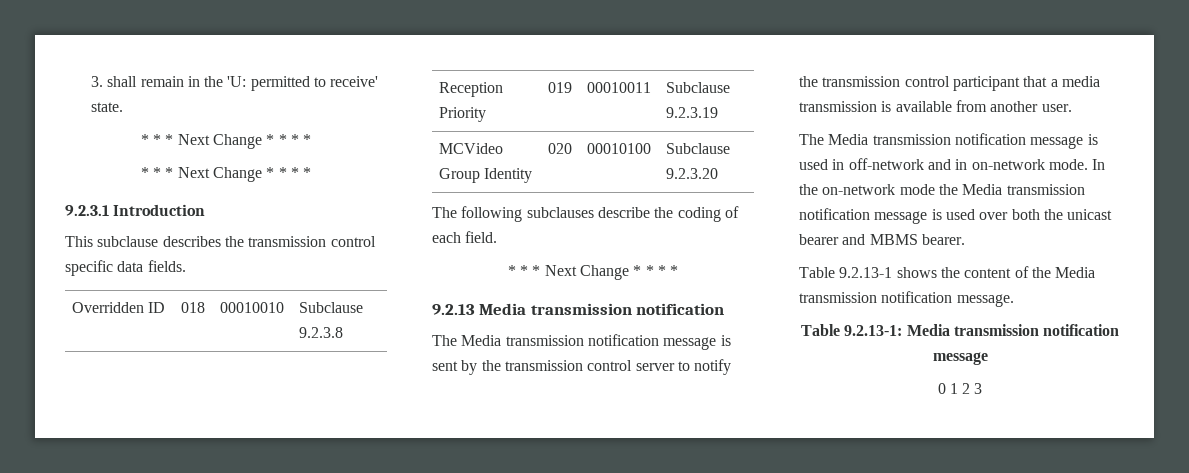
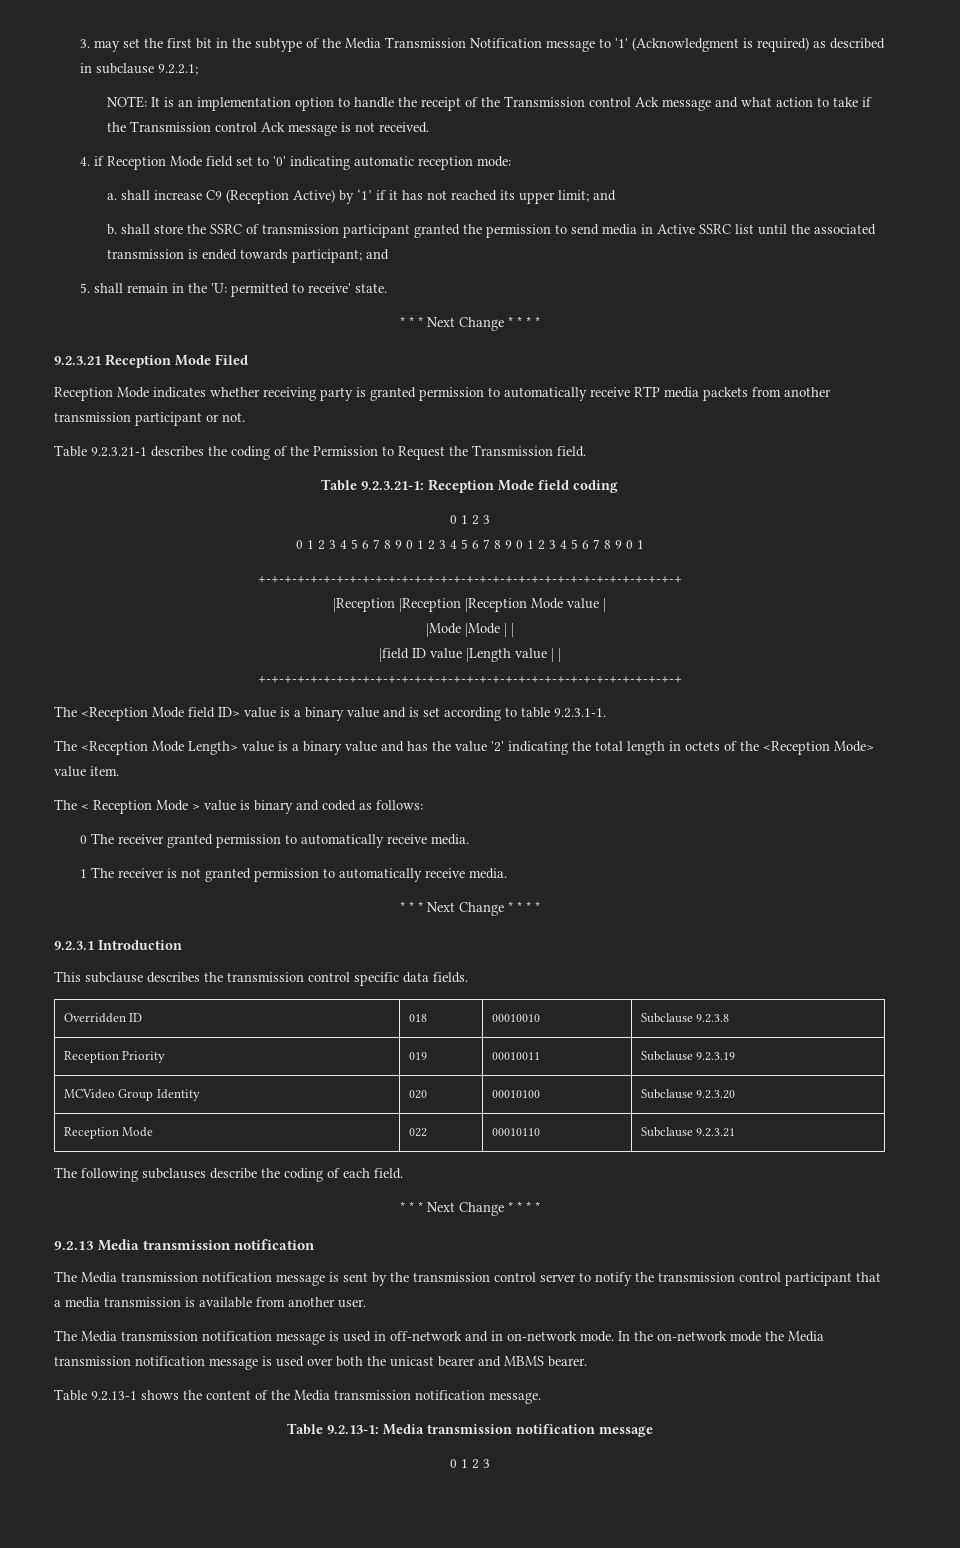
- 3. shall remain in the 'U: permitted to receive' state.
+ 3. may set the first bit in the subtype of the Media Transmission Notification message to '1' (Acknowledgment is required) as described in subclause 9.2.2.1;
+ NOTE: It is an implementation option to handle the receipt of the Transmission control Ack message and what action to take if the Transmission control Ack message is not received.
+ 4. if Reception Mode field set to '0' indicating automatic reception mode:
+ a. shall increase C9 (Reception Active) by ‘1’ if it has not reached its upper limit; and
+ b. shall store the SSRC of transmission participant granted the permission to send media in Active SSRC list until the associated transmission is ended towards participant; and
+ 5. shall remain in the 'U: permitted to receive' state.
+ 9.2.3.21 Reception Mode Filed
+ Reception Mode indicates whether receiving party is granted permission to automatically receive RTP media packets from another transmission participant or not.
+ Table 9.2.3.21-1 describes the coding of the Permission to Request the Transmission field.
+ Table 9.2.3.21-1: Reception Mode field coding
+ 0 1 2 3
+ 0 1 2 3 4 5 6 7 8 9 0 1 2 3 4 5 6 7 8 9 0 1 2 3 4 5 6 7 8 9 0 1
+ +-+-+-+-+-+-+-+-+-+-+-+-+-+-+-+-+-+-+-+-+-+-+-+-+-+-+-+-+-+-+-+-+
+ |Reception |Reception |Reception Mode value |
+ |Mode |Mode | |
+ |field ID value |Length value | |
+ +-+-+-+-+-+-+-+-+-+-+-+-+-+-+-+-+-+-+-+-+-+-+-+-+-+-+-+-+-+-+-+-+
+ The <Reception Mode field ID> value is a binary value and is set according to table 9.2.3.1-1.
+ The <Reception Mode Length> value is a binary value and has the value '2' indicating the total length in octets of the <Reception Mode> value item.
+ The < Reception Mode > value is binary and coded as follows:
+ 0 The receiver granted permission to automatically receive media.
+ 1 The receiver is not granted permission to automatically receive media.
+ Reception Mode | 022 | 00010110 | Subclause 9.2.3.21

